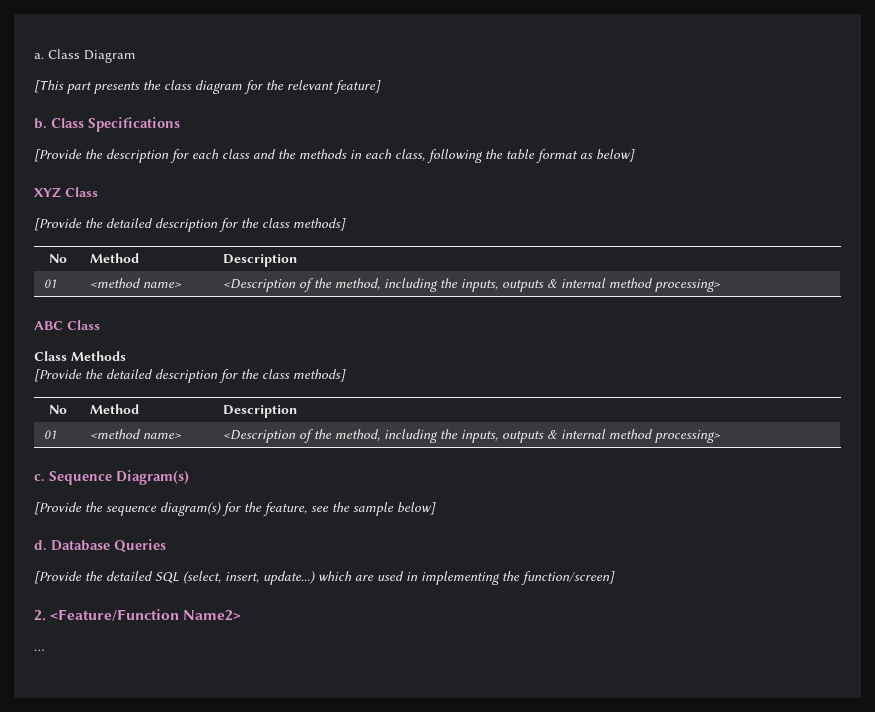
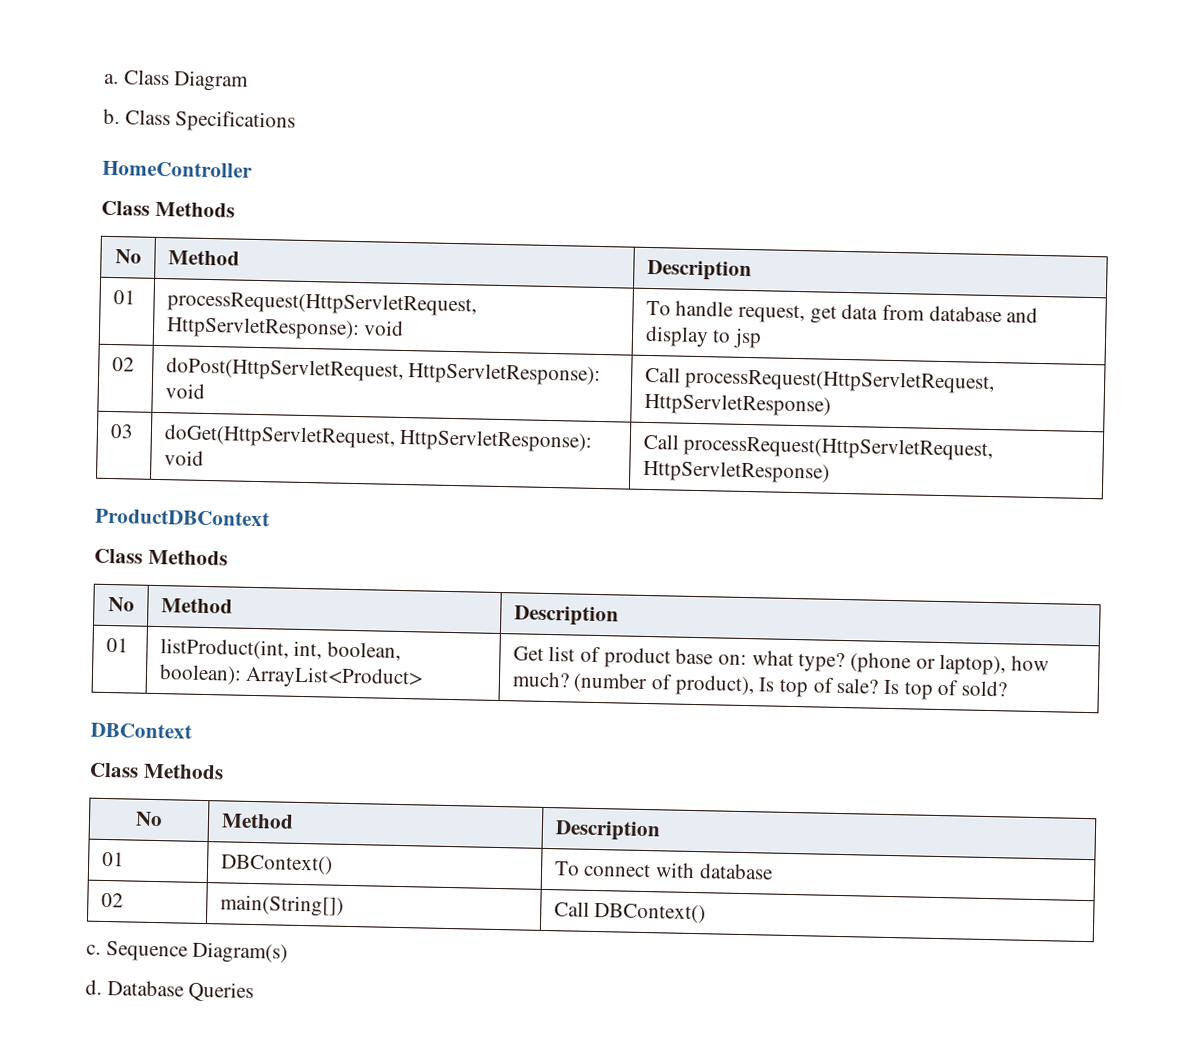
- [This part presents the class diagram for the relevant feature]
  b. Class Specifications
- [Provide the description for each class and the methods in each class, following the table format as below]
- XYZ Class
- [Provide the detailed description for the class methods]
+ HomeController
+ Class Methods
  No | Method | Description
- 01 | <method name> | <Description of the method, including the inputs, outputs & internal method processing>
- ABC Class
+ 01 | processRequest(HttpServletRequest, HttpServletResponse): void | To handle request, get data from database and display to jsp
+ 02 | doPost(HttpServletRequest, HttpServletResponse): void | Call processRequest(HttpServletRequest, HttpServletResponse)
+ 03 | doGet(HttpServletRequest, HttpServletResponse): void | Call processRequest(HttpServletRequest, HttpServletResponse)
+ ProductDBContext
  Class Methods
- [Provide the detailed description for the class methods]
  No | Method | Description
- 01 | <method name> | <Description of the method, including the inputs, outputs & internal method processing>
+ 01 | listProduct(int, int, boolean, boolean): ArrayList<Product> | Get list of product base on: what type? (phone or laptop), how much? (number of product), Is top of sale? Is top of sold?
+ DBContext
+ Class Methods
+ No | Method | Description
+ 01 | DBContext() | To connect with database
+ 02 | main(String[]) | Call DBContext()
  c. Sequence Diagram(s)
- [Provide the sequence diagram(s) for the feature, see the sample below]
  d. Database Queries
- [Provide the detailed SQL (select, insert, update...) which are used in implementing the function/screen]
- 2. <Feature/Function Name2>
- …

